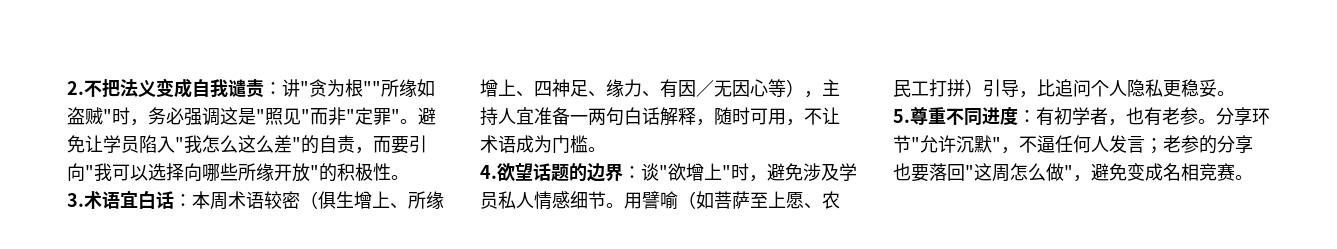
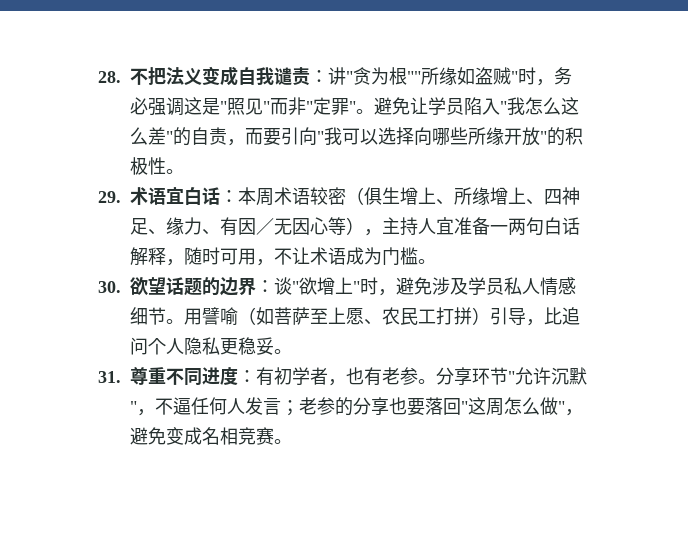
- 2.不把法义变成自我谴责：讲"贪为根""所缘如盗贼"时，务必强调这是"照见"而非"定罪"。
+ 28.不把法义变成自我谴责：讲"贪为根""所缘如盗贼"时，务必强调这是"照见"而非"定罪"。
- 3.术语宜白话：本周术语较密（俱生增上、所缘增上、四神足、缘力、有因／无因心等），主持人宜准备一两句白话解释，随时可用，不让术语成为门槛。
+ 29.术语宜白话：本周术语较密（俱生增上、所缘增上、四神足、缘力、有因／无因心等），主持人宜准备一两句白话解释，随时可用，不让术语成为门槛。
- 4.欲望话题的边界：谈"欲增上"时，避免涉及学员私人情感细节。
+ 30.欲望话题的边界：谈"欲增上"时，避免涉及学员私人情感细节。
- 5.尊重不同进度：有初学者，也有老参。
+ 31.尊重不同进度：有初学者，也有老参。

